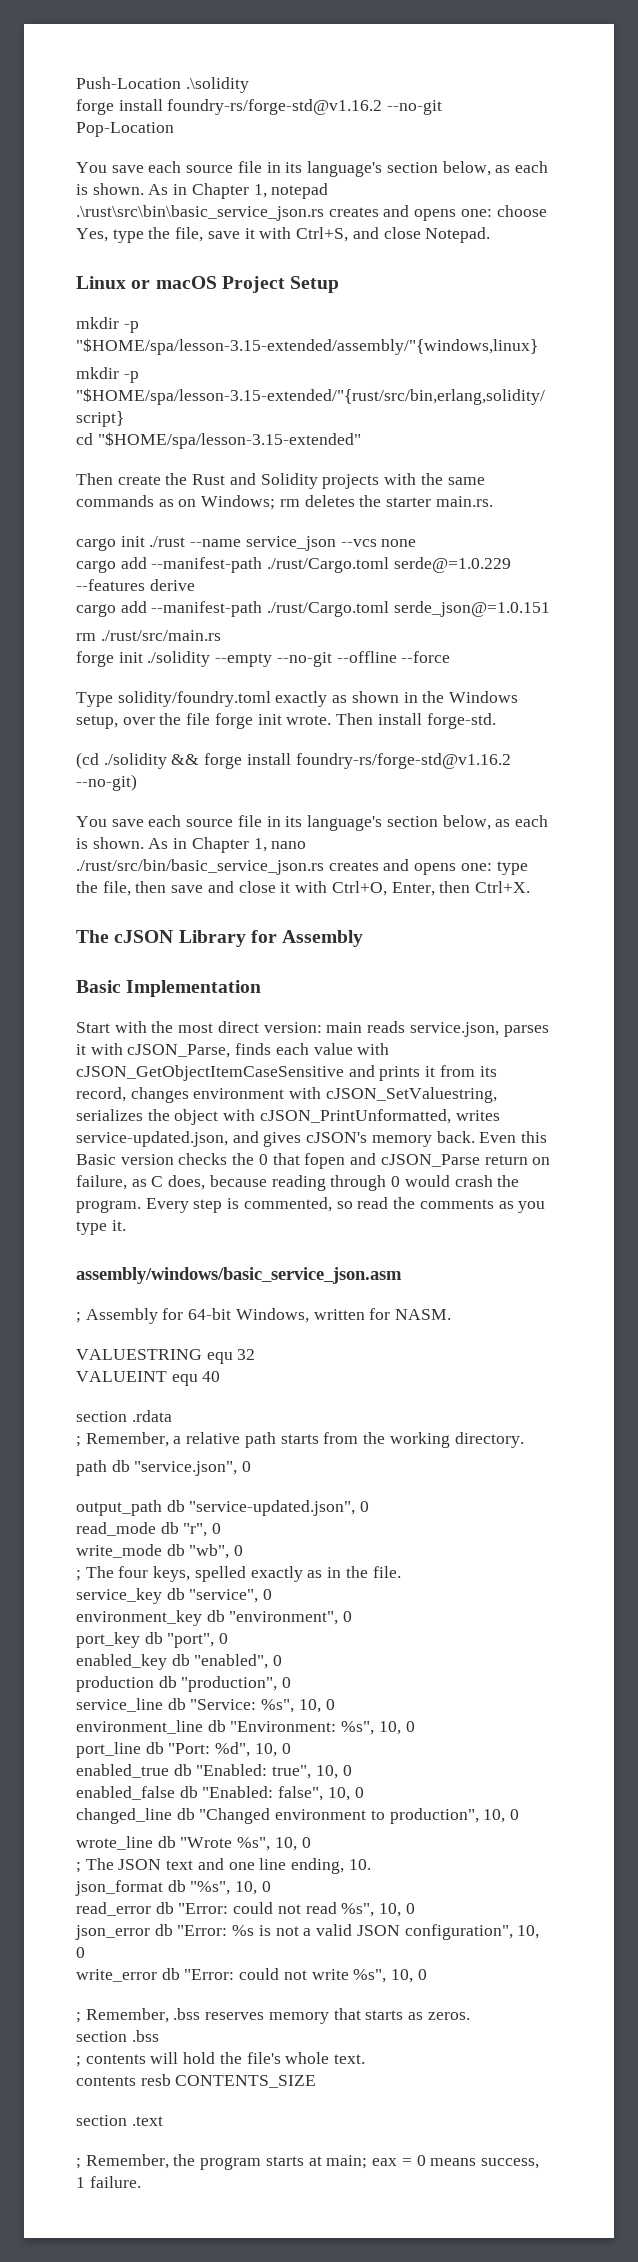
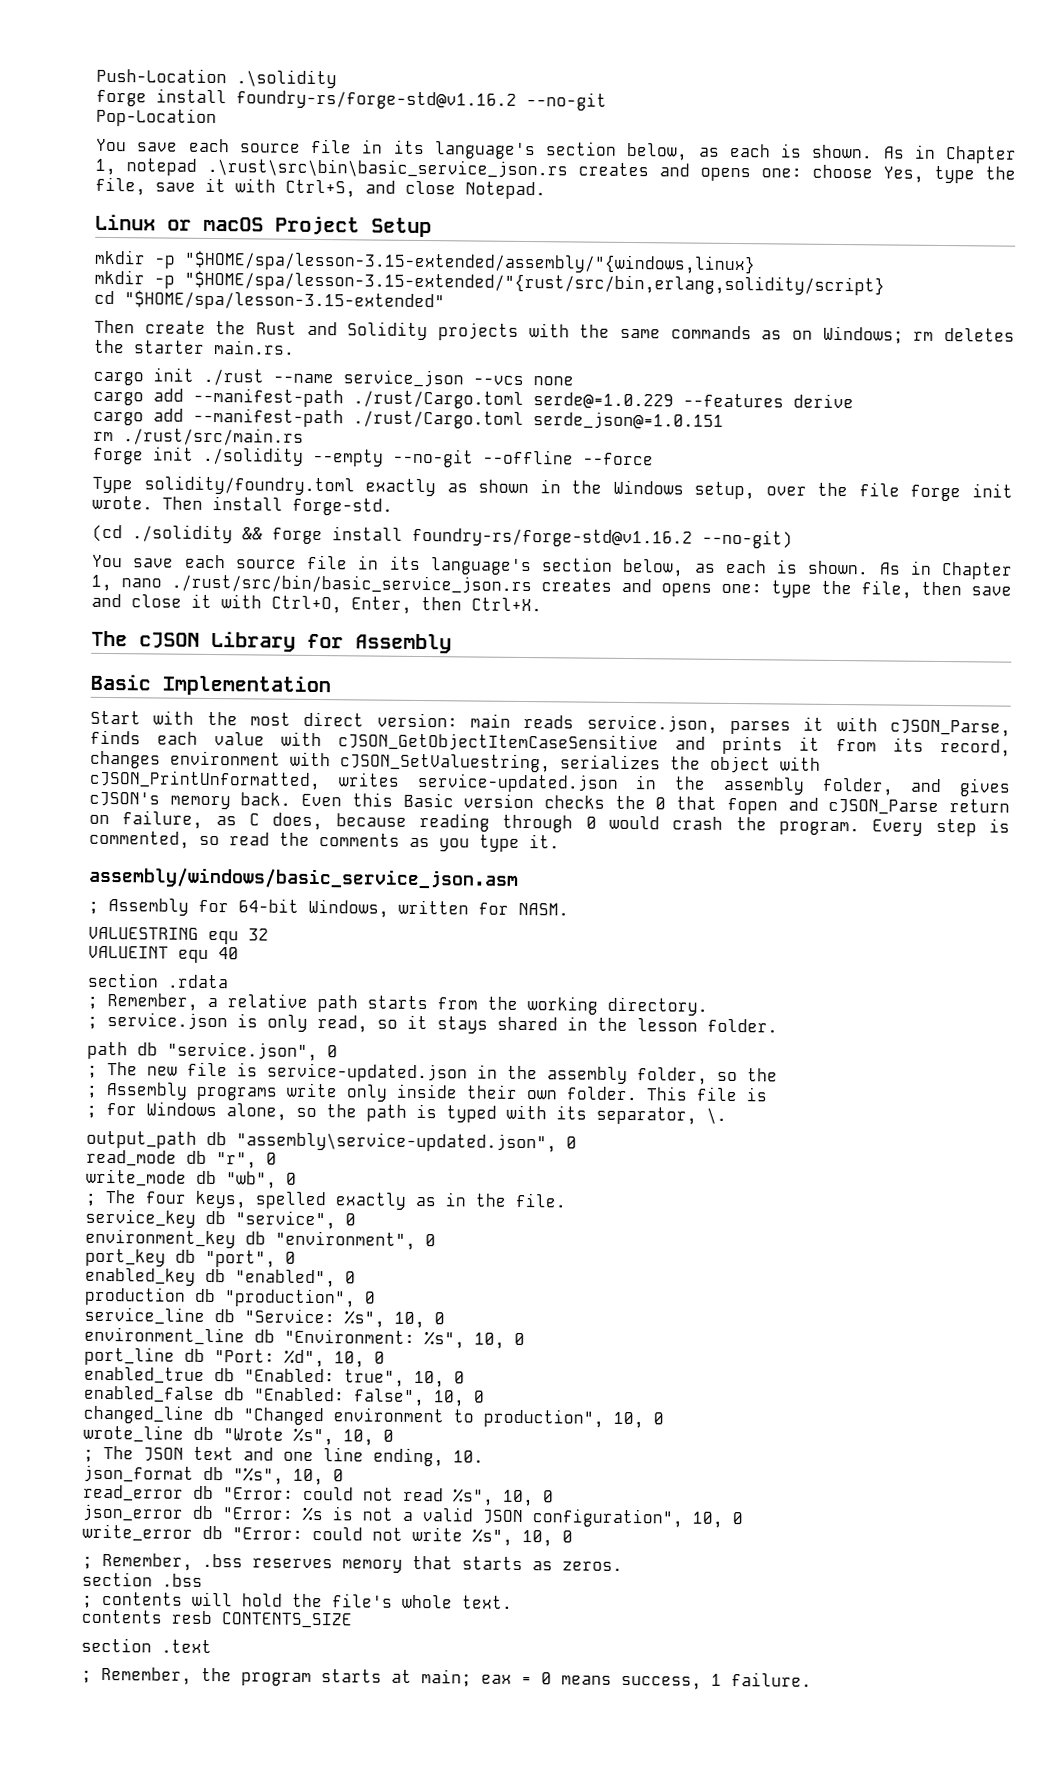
- Start with the most direct version: main reads service.json, parses it with cJSON_Parse, finds each value with cJSON_GetObjectItemCaseSensitive and prints it from its record, changes environment with cJSON_SetValuestring, serializes the object with cJSON_PrintUnformatted, writes service-updated.json, and gives cJSON's memory back.
+ Start with the most direct version: main reads service.json, parses it with cJSON_Parse, finds each value with cJSON_GetObjectItemCaseSensitive and prints it from its record, changes environment with cJSON_SetValuestring, serializes the object with cJSON_PrintUnformatted, writes service-updated.json in the assembly folder, and gives cJSON's memory back.
+ ; service.json is only read, so it stays shared in the lesson folder.
  path db "service.json", 0
+ ; The new file is service-updated.json in the assembly folder, so the
+ ; Assembly programs write only inside their own folder. This file is
+ ; for Windows alone, so the path is typed with its separator, \.
- output_path db "service-updated.json", 0
+ output_path db "assembly\service-updated.json", 0

